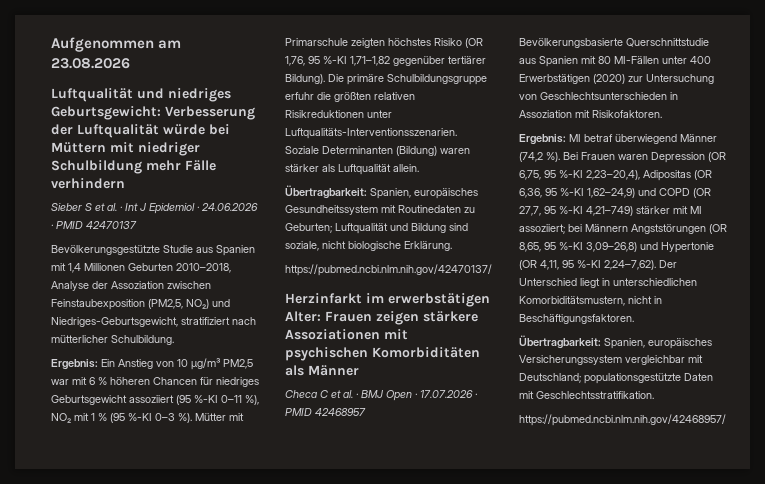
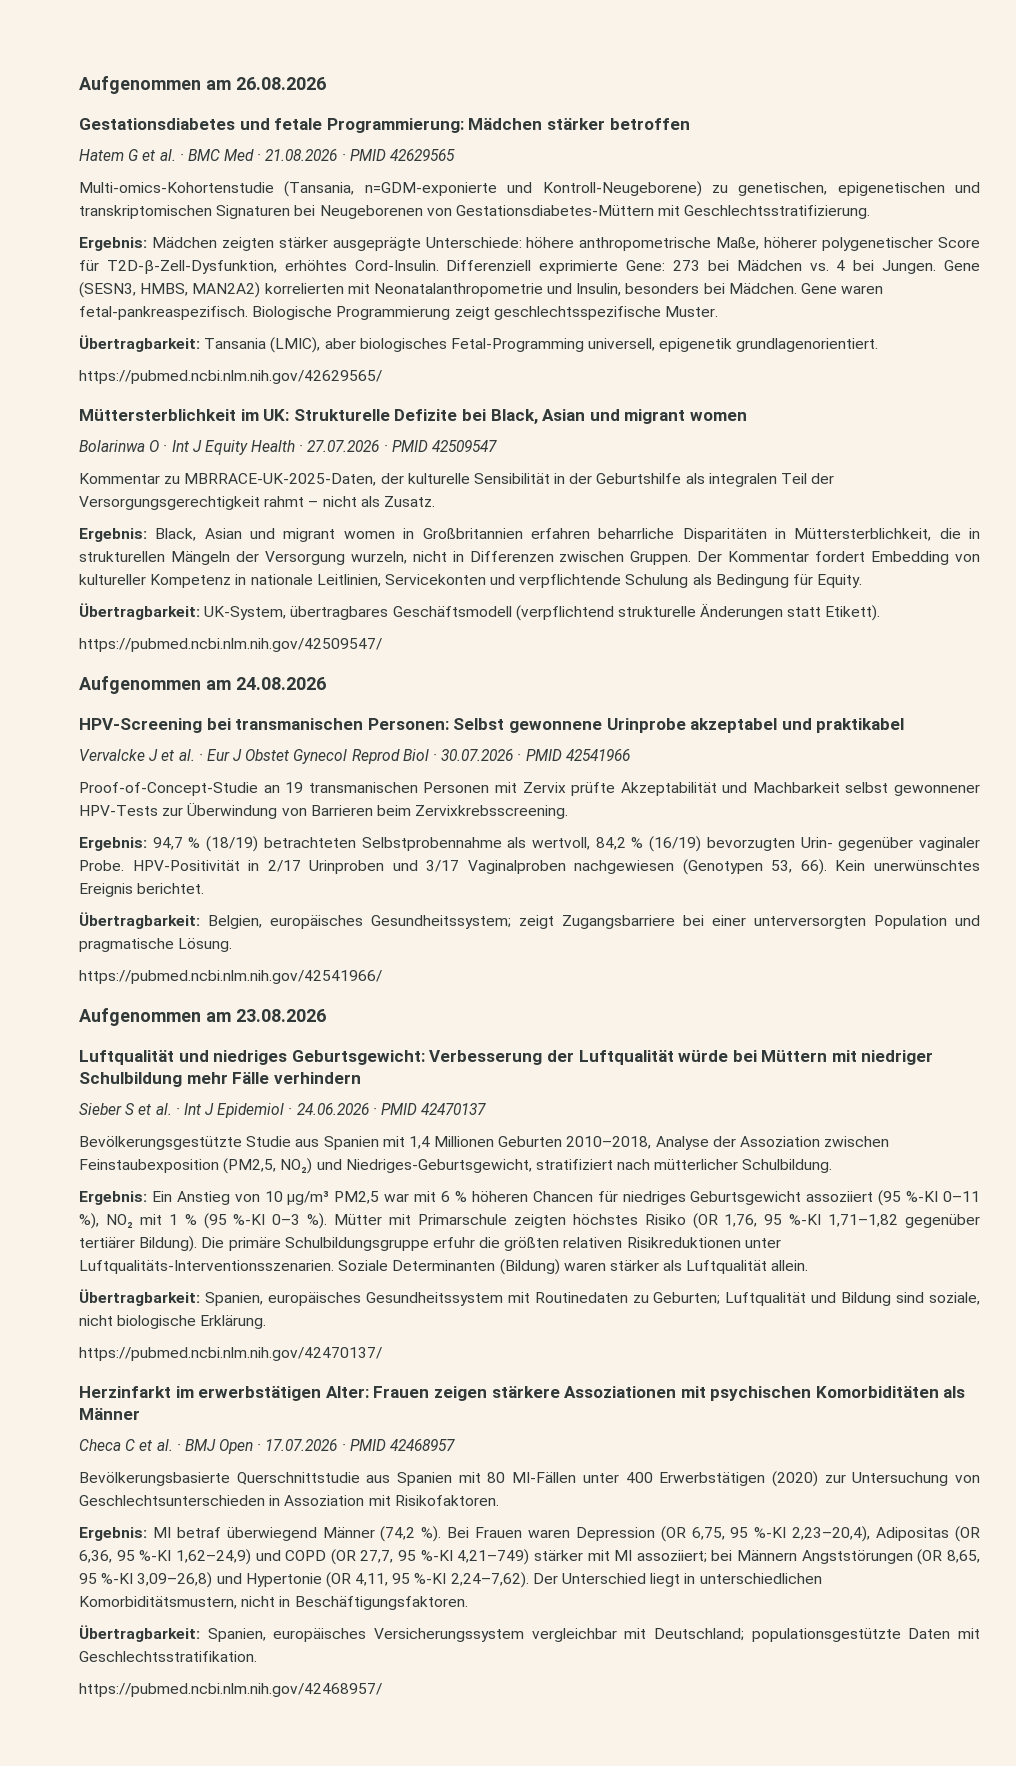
+ Aufgenommen am 26.08.2026
+ Gestationsdiabetes und fetale Programmierung: Mädchen stärker betroffen
+ Hatem G et al. · BMC Med · 21.08.2026 · PMID 42629565
+ Multi-omics-Kohortenstudie (Tansania, n=GDM-exponierte und Kontroll-Neugeborene) zu genetischen, epigenetischen und transkriptomischen Signaturen bei Neugeborenen von Gestationsdiabetes-Müttern mit Geschlechtsstratifizierung.
+ Ergebnis: Mädchen zeigten stärker ausgeprägte Unterschiede: höhere anthropometrische Maße, höherer polygenetischer Score für T2D-β-Zell-Dysfunktion, erhöhtes Cord-Insulin. Differenziell exprimierte Gene: 273 bei Mädchen vs. 4 bei Jungen. Gene (SESN3, HMBS, MAN2A2) korrelierten mit Neonatalanthropometrie und Insulin, besonders bei Mädchen. Gene waren fetal-pankreaspezifisch. Biologische Programmierung zeigt geschlechtsspezifische Muster.
+ Übertragbarkeit: Tansania (LMIC), aber biologisches Fetal-Programming universell, epigenetik grundlagenorientiert.
+ https://pubmed.ncbi.nlm.nih.gov/42629565/
+ Müttersterblichkeit im UK: Strukturelle Defizite bei Black, Asian und migrant women
+ Bolarinwa O · Int J Equity Health · 27.07.2026 · PMID 42509547
+ Kommentar zu MBRRACE-UK-2025-Daten, der kulturelle Sensibilität in der Geburtshilfe als integralen Teil der Versorgungsgerechtigkeit rahmt – nicht als Zusatz.
+ Ergebnis: Black, Asian und migrant women in Großbritannien erfahren beharrliche Disparitäten in Müttersterblichkeit, die in strukturellen Mängeln der Versorgung wurzeln, nicht in Differenzen zwischen Gruppen. Der Kommentar fordert Embedding von kultureller Kompetenz in nationale Leitlinien, Servicekonten und verpflichtende Schulung als Bedingung für Equity.
+ Übertragbarkeit: UK-System, übertragbares Geschäftsmodell (verpflichtend strukturelle Änderungen statt Etikett).
+ https://pubmed.ncbi.nlm.nih.gov/42509547/
+ Aufgenommen am 24.08.2026
+ HPV-Screening bei transmanischen Personen: Selbst gewonnene Urinprobe akzeptabel und praktikabel
+ Vervalcke J et al. · Eur J Obstet Gynecol Reprod Biol · 30.07.2026 · PMID 42541966
+ Proof-of-Concept-Studie an 19 transmanischen Personen mit Zervix prüfte Akzeptabilität und Machbarkeit selbst gewonnener HPV-Tests zur Überwindung von Barrieren beim Zervixkrebsscreening.
+ Ergebnis: 94,7 % (18/19) betrachteten Selbstprobennahme als wertvoll, 84,2 % (16/19) bevorzugten Urin- gegenüber vaginaler Probe. HPV-Positivität in 2/17 Urinproben und 3/17 Vaginalproben nachgewiesen (Genotypen 53, 66). Kein unerwünschtes Ereignis berichtet.
+ Übertragbarkeit: Belgien, europäisches Gesundheitssystem; zeigt Zugangsbarriere bei einer unterversorgten Population und pragmatische Lösung.
+ https://pubmed.ncbi.nlm.nih.gov/42541966/

